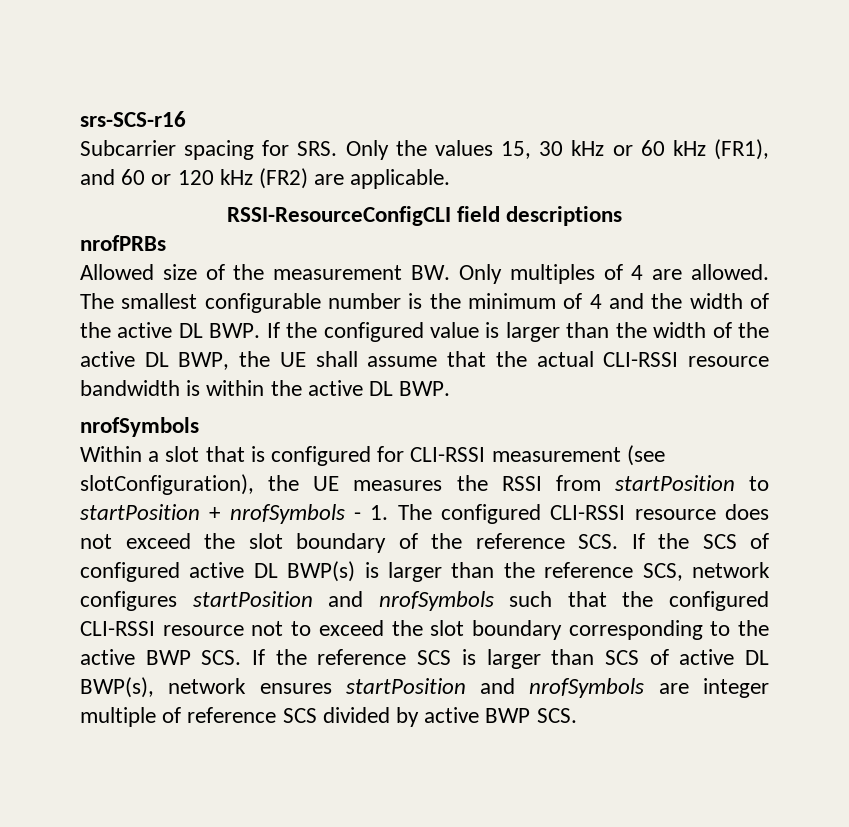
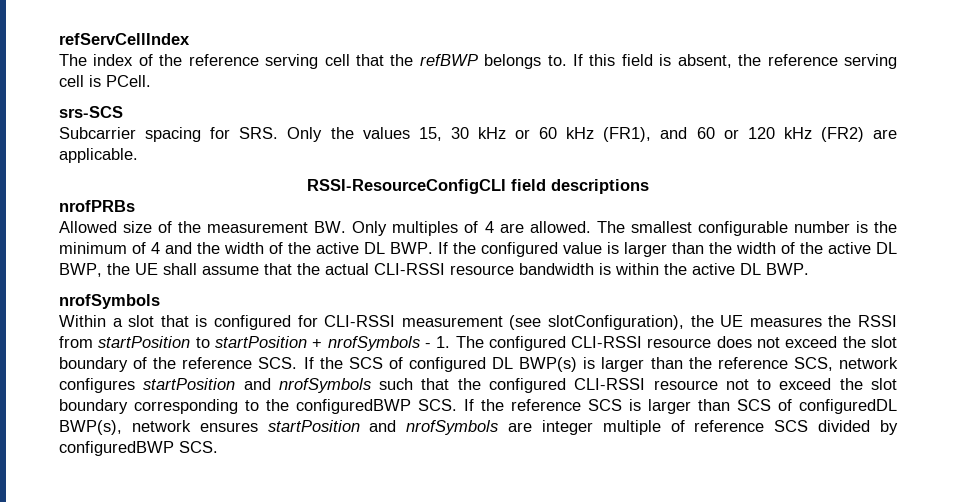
- srs-SCS-r16
+ refServCellIndex
+ The index of the reference serving cell that the refBWP belongs to. If this field is absent, the reference serving cell is PCell.
+ srs-SCS
- Within a slot that is configured for CLI-RSSI measurement (see slotConfiguration), the UE measures the RSSI from startPosition to startPosition + nrofSymbols - 1. The configured CLI-RSSI resource does not exceed the slot boundary of the reference SCS. If the SCS of configured active DL BWP(s) is larger than the reference SCS, network configures startPosition and nrofSymbols such that the configured CLI-RSSI resource not to exceed the slot boundary corresponding to the active BWP SCS. If the reference SCS is larger than SCS of active DL BWP(s), network ensures startPosition and nrofSymbols are integer multiple of reference SCS divided by active BWP SCS.
+ Within a slot that is configured for CLI-RSSI measurement (see slotConfiguration), the UE measures the RSSI from startPosition to startPosition + nrofSymbols - 1. The configured CLI-RSSI resource does not exceed the slot boundary of the reference SCS. If the SCS of configured DL BWP(s) is larger than the reference SCS, network configures startPosition and nrofSymbols such that the configured CLI-RSSI resource not to exceed the slot boundary corresponding to the configuredBWP SCS. If the reference SCS is larger than SCS of configuredDL BWP(s), network ensures startPosition and nrofSymbols are integer multiple of reference SCS divided by configuredBWP SCS.

